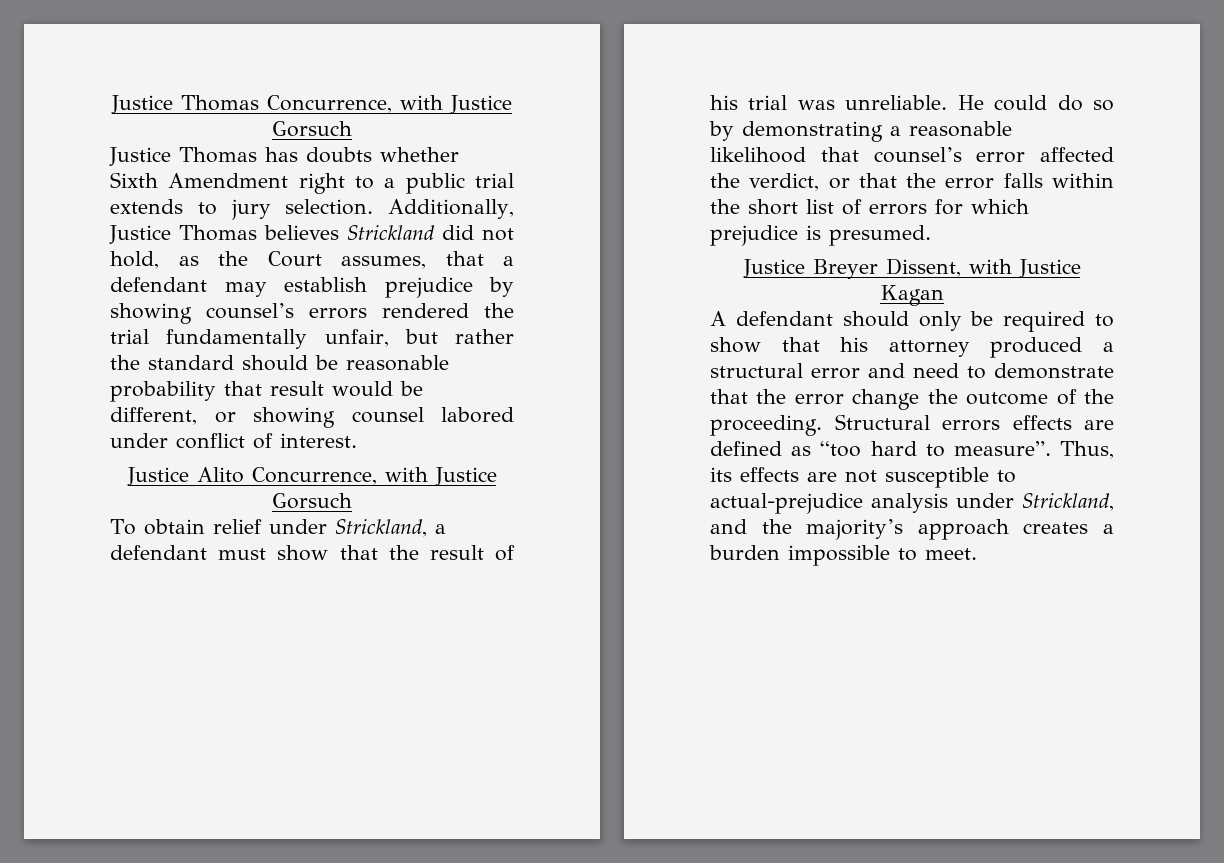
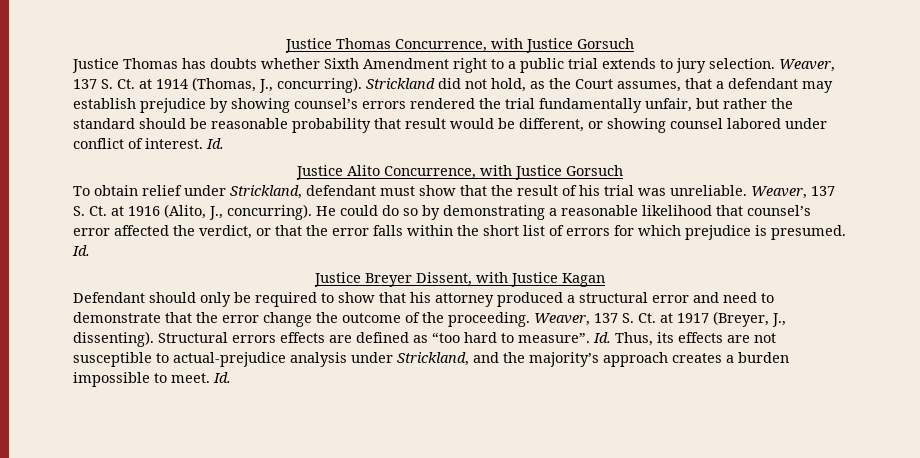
- Additionally, Justice Thomas believes Strickland did not hold, as the Court assumes, that a defendant may establish prejudice by showing counsel’s errors rendered the trial fundamentally unfair, but rather the standard should be reasonable probability that result would be different, or showing counsel labored under conflict of interest.
+ Weaver, 137 S. Ct. at 1914 (Thomas, J., concurring). Strickland did not hold, as the Court assumes, that a defendant may establish prejudice by showing counsel’s errors rendered the trial fundamentally unfair, but rather the standard should be reasonable probability that result would be different, or showing counsel labored under conflict of interest. Id.
- To obtain relief under Strickland, a defendant must show that the result of his trial was unreliable.
+ To obtain relief under Strickland, defendant must show that the result of his trial was unreliable.
+ Weaver, 137 S. Ct. at 1916 (Alito, J., concurring).
- He could do so by demonstrating a reasonable likelihood that counsel’s error affected the verdict, or that the error falls within the short list of errors for which prejudice is presumed.
+ He could do so by demonstrating a reasonable likelihood that counsel’s error affected the verdict, or that the error falls within the short list of errors for which prejudice is presumed. Id.
- A defendant should only be required to show that his attorney produced a structural error and need to demonstrate that the error change the outcome of the proceeding.
+ Defendant should only be required to show that his attorney produced a structural error and need to demonstrate that the error change the outcome of the proceeding.
+ Weaver, 137 S. Ct. at 1917 (Breyer, J., dissenting).
- Thus, its effects are not susceptible to actual-prejudice analysis under Strickland, and the majority’s approach creates a burden impossible to meet.
+ Id. Thus, its effects are not susceptible to actual-prejudice analysis under Strickland, and the majority’s approach creates a burden impossible to meet. Id.

